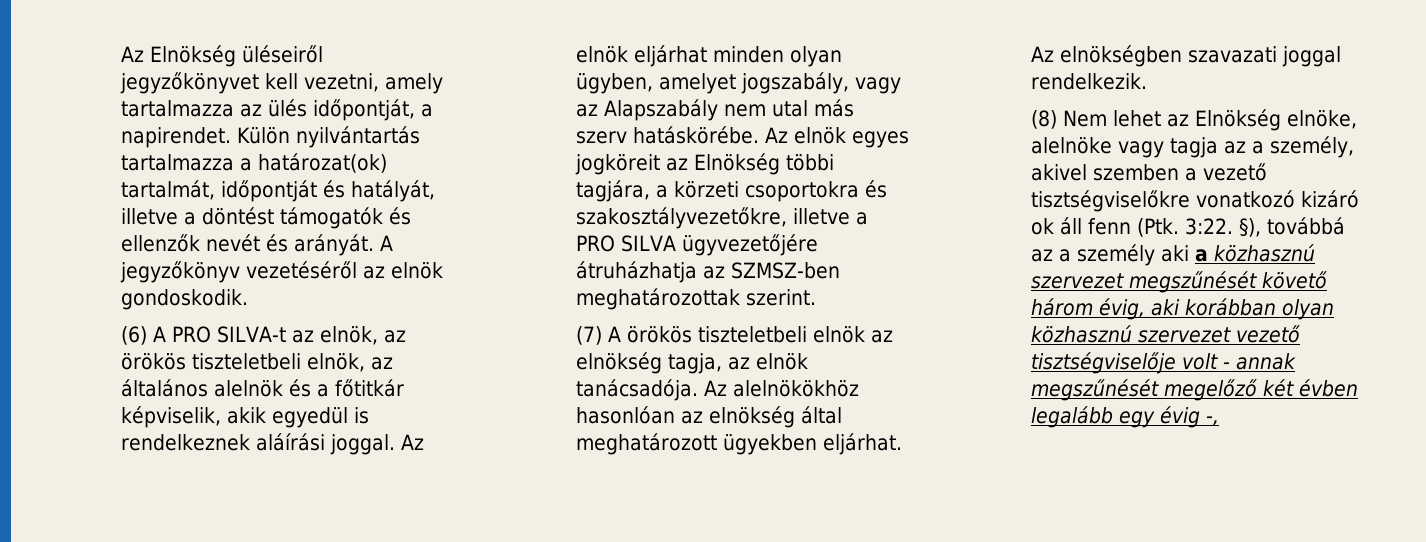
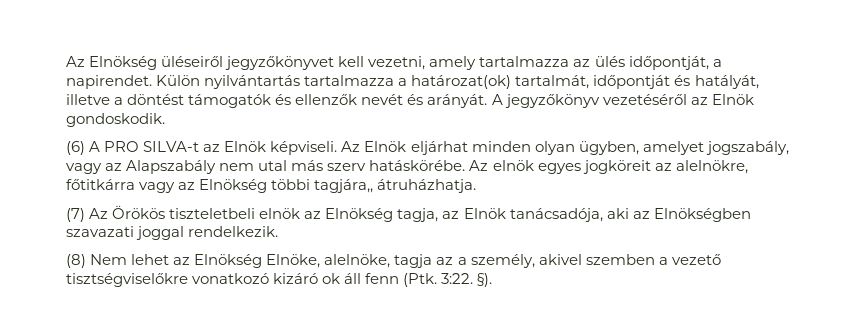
- A jegyzőkönyv vezetéséről az elnök gondoskodik.
+ A jegyzőkönyv vezetéséről az Elnök gondoskodik.
- (6) A PRO SILVA-t az elnök, az örökös tiszteletbeli elnök, az általános alelnök és a főtitkár képviselik, akik egyedül is rendelkeznek aláírási joggal. Az elnök eljárhat minden olyan ügyben, amelyet jogszabály, vagy az Alapszabály nem utal más szerv hatáskörébe.
+ (6) A PRO SILVA-t az Elnök képviseli. Az Elnök eljárhat minden olyan ügyben, amelyet jogszabály, vagy az Alapszabály nem utal más szerv hatáskörébe.
- Az elnök egyes jogköreit az Elnökség többi tagjára, a körzeti csoportokra és szakosztályvezetőkre, illetve a PRO SILVA ügyvezetőjére átruházhatja az SZMSZ-ben meghatározottak szerint.
+ Az elnök egyes jogköreit az alelnökre, főtitkárra vagy az Elnökség többi tagjára,, átruházhatja.
- (7) A örökös tiszteletbeli elnök az elnökség tagja, az elnök tanácsadója. Az alelnökökhöz hasonlóan az elnökség által meghatározott ügyekben eljárhat. Az elnökségben szavazati joggal rendelkezik.
+ (7) Az Örökös tiszteletbeli elnök az Elnökség tagja, az Elnök tanácsadója, aki az Elnökségben szavazati joggal rendelkezik.
- (8) Nem lehet az Elnökség elnöke, alelnöke vagy tagja az a személy, akivel szemben a vezető tisztségviselőkre vonatkozó kizáró ok áll fenn (Ptk. 3:22.
+ (8) Nem lehet az Elnökség Elnöke, alelnöke, tagja az a személy, akivel szemben a vezető tisztségviselőkre vonatkozó kizáró ok áll fenn (Ptk. 3:22.
- §), továbbá az a személy aki a közhasznú szervezet megszűnését követő három évig, aki korábban olyan közhasznú szervezet vezető tisztségviselője volt - annak megszűnését megelőző két évben legalább egy évig -,
+ §).

